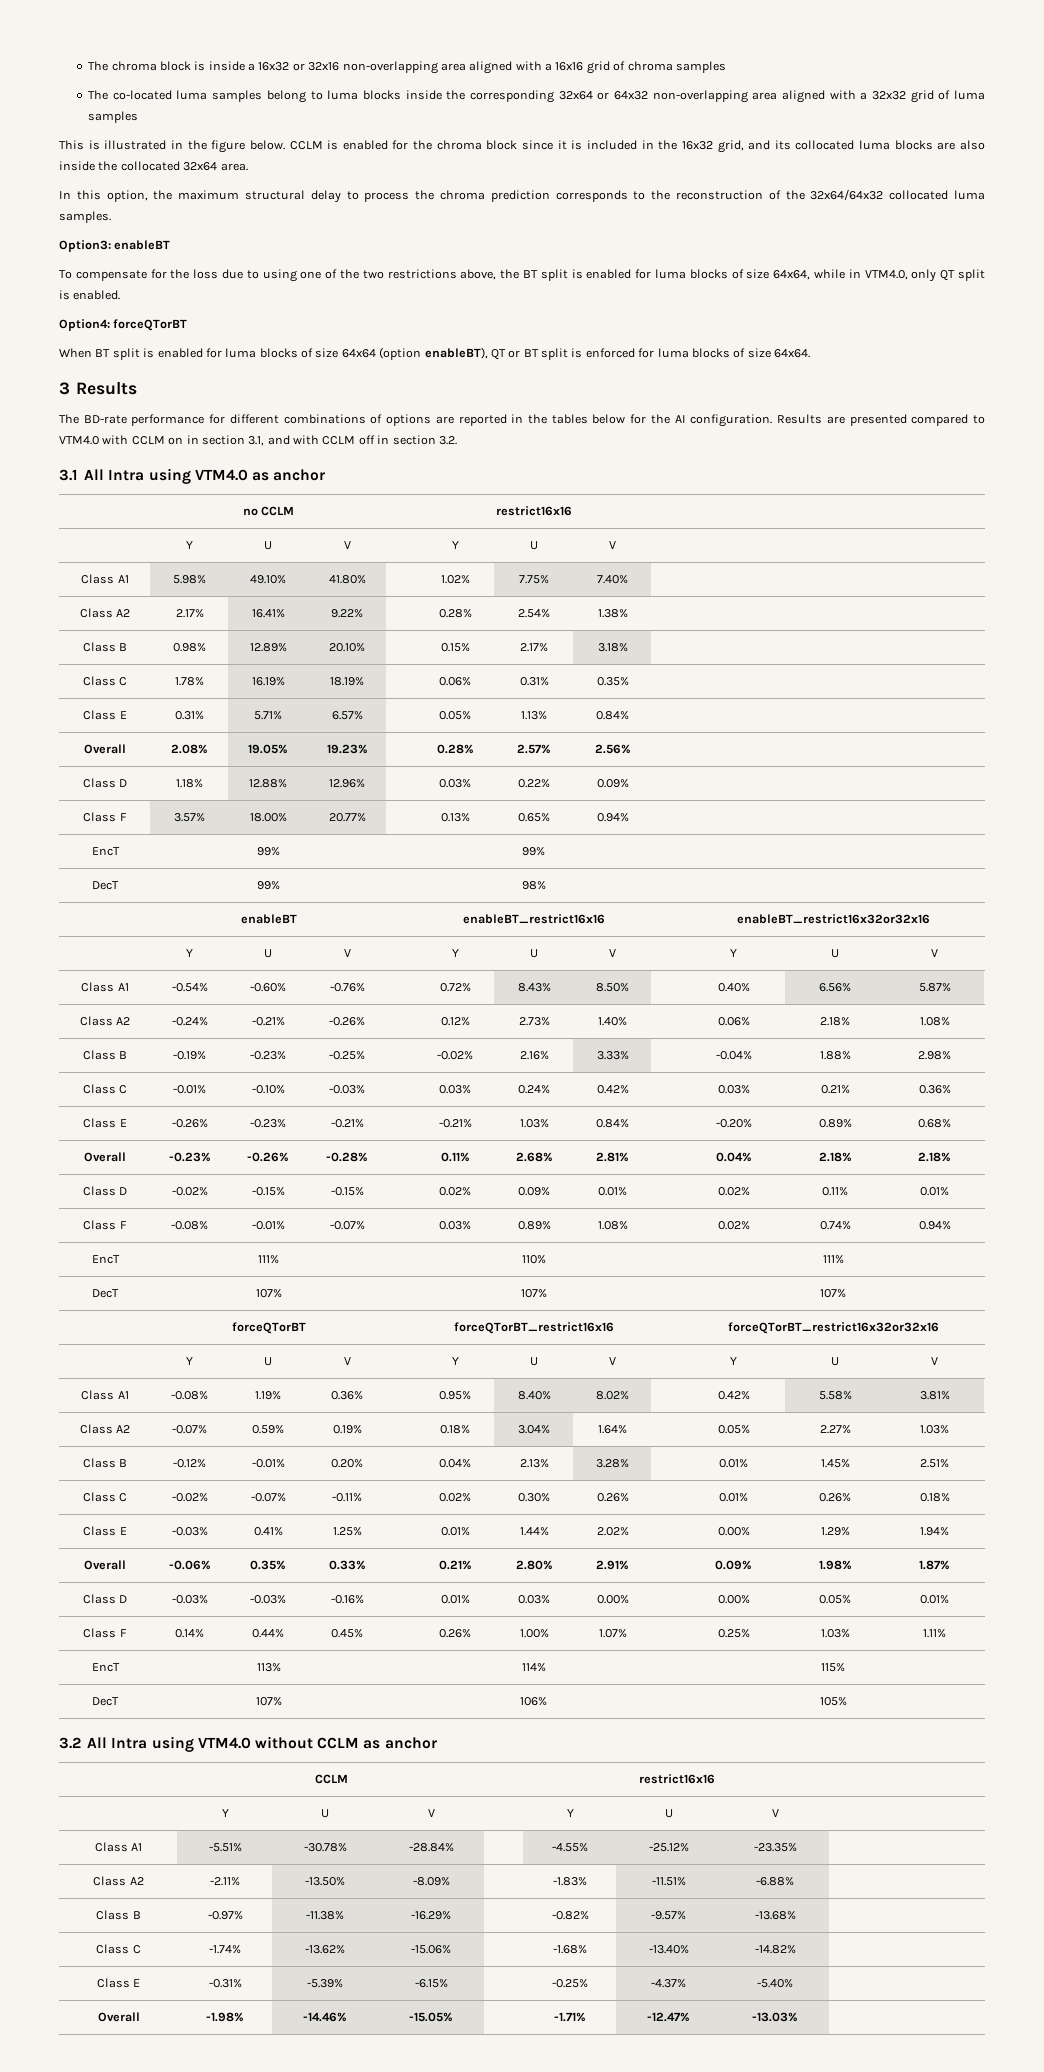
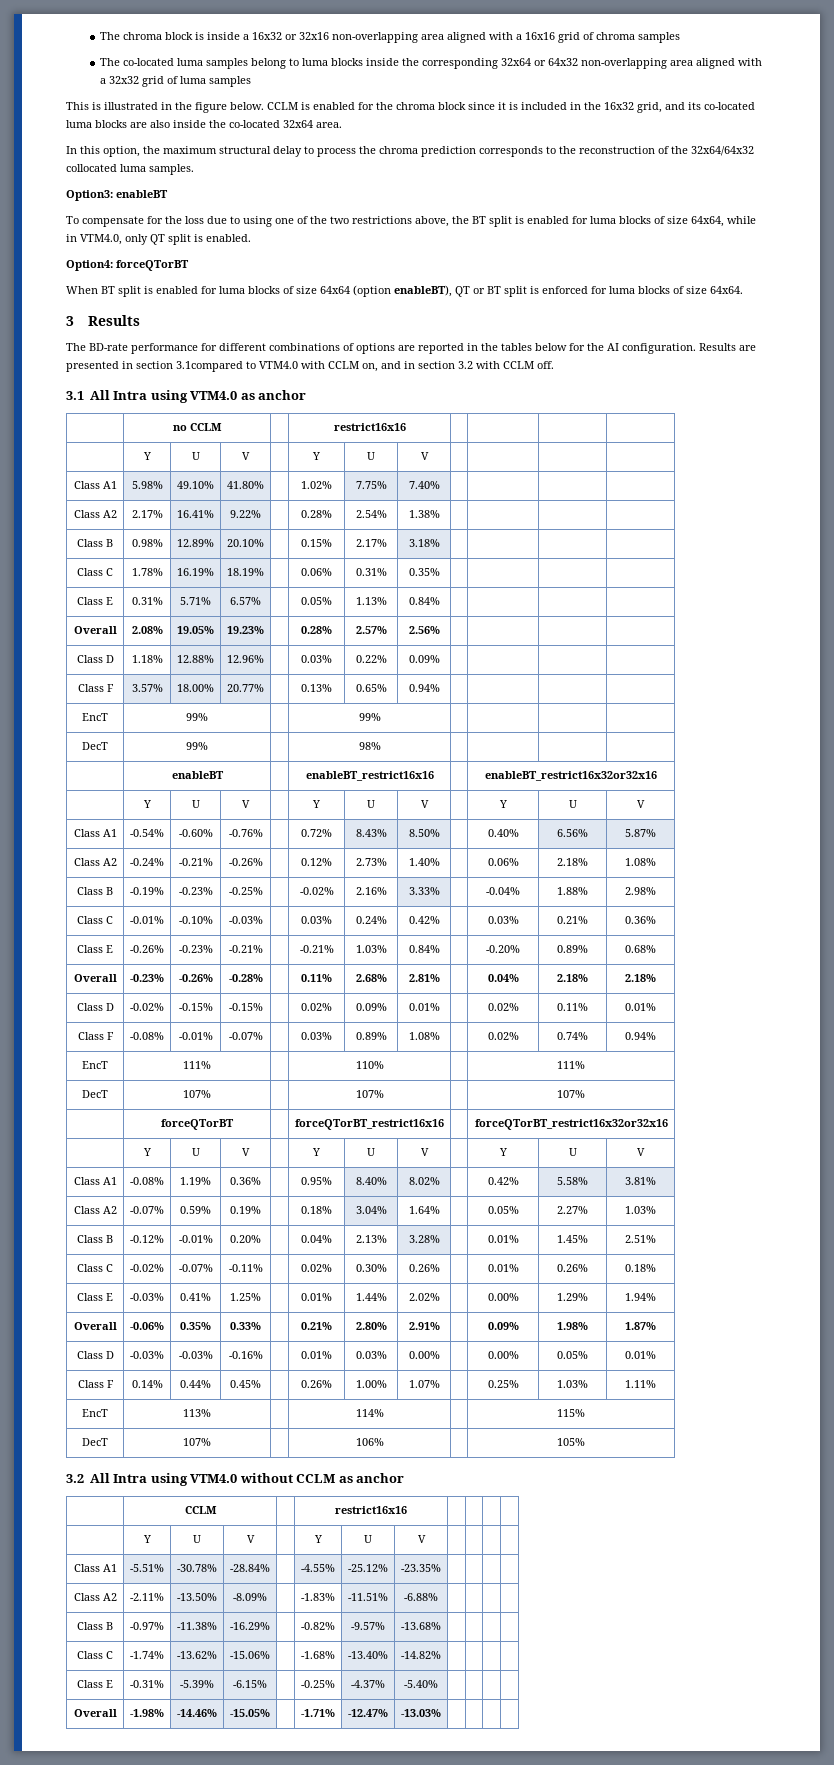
- CCLM is enabled for the chroma block since it is included in the 16x32 grid, and its collocated luma blocks are also inside the collocated 32x64 area.
+ CCLM is enabled for the chroma block since it is included in the 16x32 grid, and its co-located luma blocks are also inside the co-located 32x64 area.
- Results are presented compared to VTM4.0 with CCLM on in section 3.1, and with CCLM off in section 3.2.
+ Results are presented in section 3.1compared to VTM4.0 with CCLM on, and in section 3.2 with CCLM off.

